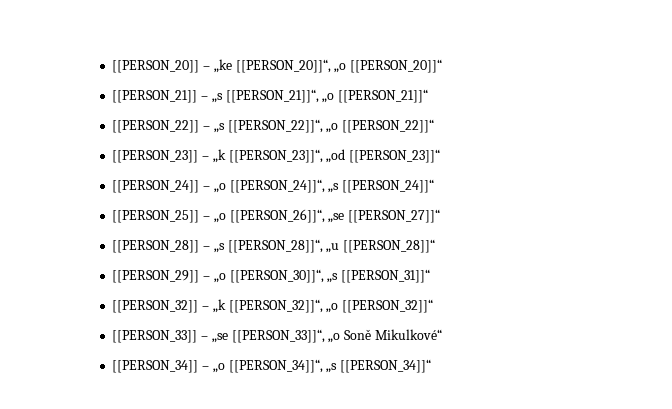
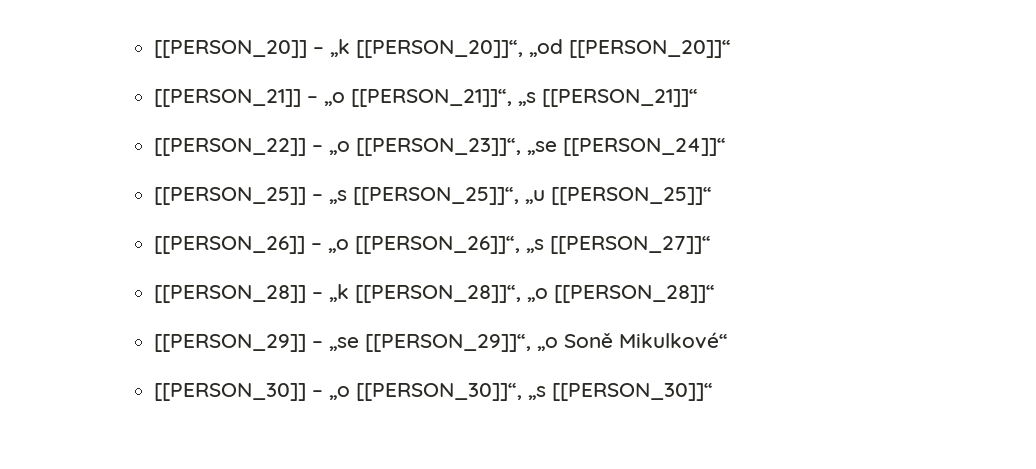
- [[PERSON_20]] – „ke [[PERSON_20]]“, „o [[PERSON_20]]“
+ [[PERSON_20]] – „k [[PERSON_20]]“, „od [[PERSON_20]]“
- [[PERSON_21]] – „s [[PERSON_21]]“, „o [[PERSON_21]]“
+ [[PERSON_21]] – „o [[PERSON_21]]“, „s [[PERSON_21]]“
- [[PERSON_22]] – „s [[PERSON_22]]“, „o [[PERSON_22]]“
- [[PERSON_23]] – „k [[PERSON_23]]“, „od [[PERSON_23]]“
- [[PERSON_24]] – „o [[PERSON_24]]“, „s [[PERSON_24]]“
- [[PERSON_25]] – „o [[PERSON_26]]“, „se [[PERSON_27]]“
+ [[PERSON_22]] – „o [[PERSON_23]]“, „se [[PERSON_24]]“
+ [[PERSON_25]] – „s [[PERSON_25]]“, „u [[PERSON_25]]“
+ [[PERSON_26]] – „o [[PERSON_26]]“, „s [[PERSON_27]]“
- [[PERSON_28]] – „s [[PERSON_28]]“, „u [[PERSON_28]]“
+ [[PERSON_28]] – „k [[PERSON_28]]“, „o [[PERSON_28]]“
- [[PERSON_29]] – „o [[PERSON_30]]“, „s [[PERSON_31]]“
- [[PERSON_32]] – „k [[PERSON_32]]“, „o [[PERSON_32]]“
- [[PERSON_33]] – „se [[PERSON_33]]“, „o Soně Mikulkové“
+ [[PERSON_29]] – „se [[PERSON_29]]“, „o Soně Mikulkové“
- [[PERSON_34]] – „o [[PERSON_34]]“, „s [[PERSON_34]]“
+ [[PERSON_30]] – „o [[PERSON_30]]“, „s [[PERSON_30]]“

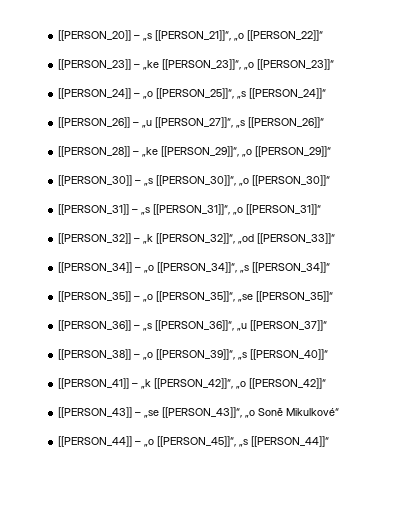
- [[PERSON_20]] – „k [[PERSON_20]]“, „od [[PERSON_20]]“
- [[PERSON_21]] – „o [[PERSON_21]]“, „s [[PERSON_21]]“
- [[PERSON_22]] – „o [[PERSON_23]]“, „se [[PERSON_24]]“
- [[PERSON_25]] – „s [[PERSON_25]]“, „u [[PERSON_25]]“
- [[PERSON_26]] – „o [[PERSON_26]]“, „s [[PERSON_27]]“
- [[PERSON_28]] – „k [[PERSON_28]]“, „o [[PERSON_28]]“
- [[PERSON_29]] – „se [[PERSON_29]]“, „o Soně Mikulkové“
+ [[PERSON_20]] – „s [[PERSON_21]]“, „o [[PERSON_22]]“
+ [[PERSON_23]] – „ke [[PERSON_23]]“, „o [[PERSON_23]]“
+ [[PERSON_24]] – „o [[PERSON_25]]“, „s [[PERSON_24]]“
+ [[PERSON_26]] – „u [[PERSON_27]]“, „s [[PERSON_26]]“
+ [[PERSON_28]] – „ke [[PERSON_29]]“, „o [[PERSON_29]]“
+ [[PERSON_30]] – „s [[PERSON_30]]“, „o [[PERSON_30]]“
+ [[PERSON_31]] – „s [[PERSON_31]]“, „o [[PERSON_31]]“
+ [[PERSON_32]] – „k [[PERSON_32]]“, „od [[PERSON_33]]“
+ [[PERSON_34]] – „o [[PERSON_34]]“, „s [[PERSON_34]]“
+ [[PERSON_35]] – „o [[PERSON_35]]“, „se [[PERSON_35]]“
+ [[PERSON_36]] – „s [[PERSON_36]]“, „u [[PERSON_37]]“
+ [[PERSON_38]] – „o [[PERSON_39]]“, „s [[PERSON_40]]“
+ [[PERSON_41]] – „k [[PERSON_42]]“, „o [[PERSON_42]]“
+ [[PERSON_43]] – „se [[PERSON_43]]“, „o Soně Mikulkové“
- [[PERSON_30]] – „o [[PERSON_30]]“, „s [[PERSON_30]]“
+ [[PERSON_44]] – „o [[PERSON_45]]“, „s [[PERSON_44]]“

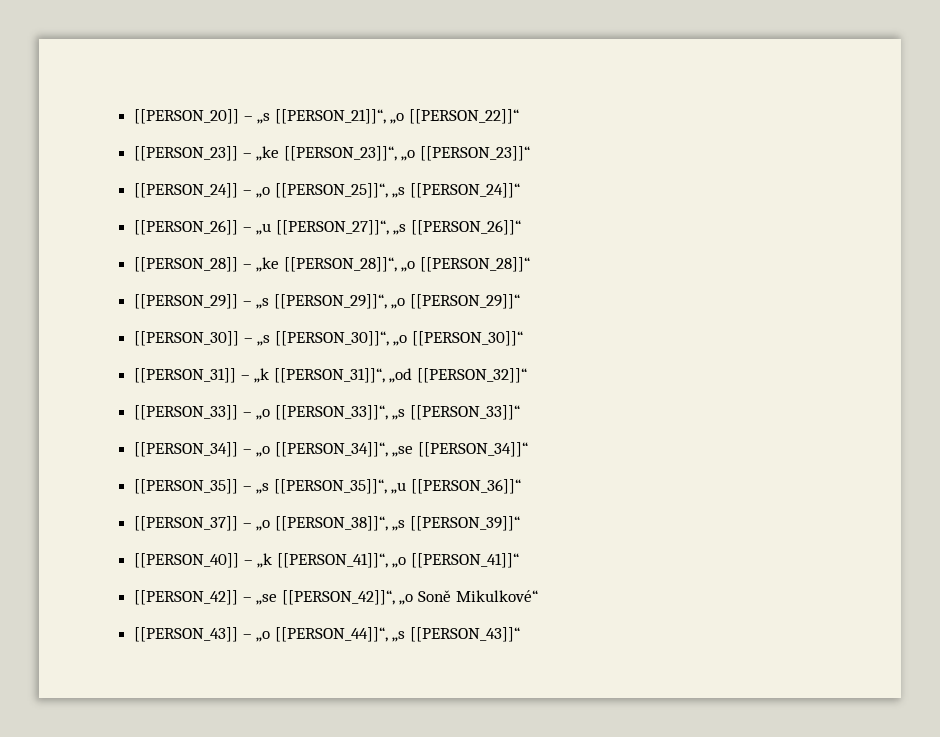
- [[PERSON_28]] – „ke [[PERSON_29]]“, „o [[PERSON_29]]“
+ [[PERSON_28]] – „ke [[PERSON_28]]“, „o [[PERSON_28]]“
+ [[PERSON_29]] – „s [[PERSON_29]]“, „o [[PERSON_29]]“
- [[PERSON_31]] – „s [[PERSON_31]]“, „o [[PERSON_31]]“
- [[PERSON_32]] – „k [[PERSON_32]]“, „od [[PERSON_33]]“
+ [[PERSON_31]] – „k [[PERSON_31]]“, „od [[PERSON_32]]“
+ [[PERSON_33]] – „o [[PERSON_33]]“, „s [[PERSON_33]]“
- [[PERSON_34]] – „o [[PERSON_34]]“, „s [[PERSON_34]]“
+ [[PERSON_34]] – „o [[PERSON_34]]“, „se [[PERSON_34]]“
- [[PERSON_35]] – „o [[PERSON_35]]“, „se [[PERSON_35]]“
- [[PERSON_36]] – „s [[PERSON_36]]“, „u [[PERSON_37]]“
- [[PERSON_38]] – „o [[PERSON_39]]“, „s [[PERSON_40]]“
- [[PERSON_41]] – „k [[PERSON_42]]“, „o [[PERSON_42]]“
- [[PERSON_43]] – „se [[PERSON_43]]“, „o Soně Mikulkové“
+ [[PERSON_35]] – „s [[PERSON_35]]“, „u [[PERSON_36]]“
+ [[PERSON_37]] – „o [[PERSON_38]]“, „s [[PERSON_39]]“
+ [[PERSON_40]] – „k [[PERSON_41]]“, „o [[PERSON_41]]“
+ [[PERSON_42]] – „se [[PERSON_42]]“, „o Soně Mikulkové“
- [[PERSON_44]] – „o [[PERSON_45]]“, „s [[PERSON_44]]“
+ [[PERSON_43]] – „o [[PERSON_44]]“, „s [[PERSON_43]]“

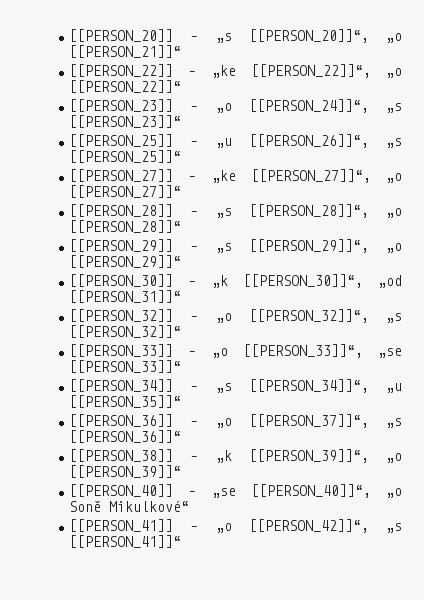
- [[PERSON_20]] – „s [[PERSON_21]]“, „o [[PERSON_22]]“
- [[PERSON_23]] – „ke [[PERSON_23]]“, „o [[PERSON_23]]“
- [[PERSON_24]] – „o [[PERSON_25]]“, „s [[PERSON_24]]“
- [[PERSON_26]] – „u [[PERSON_27]]“, „s [[PERSON_26]]“
+ [[PERSON_20]] – „s [[PERSON_20]]“, „o [[PERSON_21]]“
+ [[PERSON_22]] – „ke [[PERSON_22]]“, „o [[PERSON_22]]“
+ [[PERSON_23]] – „o [[PERSON_24]]“, „s [[PERSON_23]]“
+ [[PERSON_25]] – „u [[PERSON_26]]“, „s [[PERSON_25]]“
+ [[PERSON_27]] – „ke [[PERSON_27]]“, „o [[PERSON_27]]“
- [[PERSON_28]] – „ke [[PERSON_28]]“, „o [[PERSON_28]]“
+ [[PERSON_28]] – „s [[PERSON_28]]“, „o [[PERSON_28]]“
- [[PERSON_30]] – „s [[PERSON_30]]“, „o [[PERSON_30]]“
- [[PERSON_31]] – „k [[PERSON_31]]“, „od [[PERSON_32]]“
+ [[PERSON_30]] – „k [[PERSON_30]]“, „od [[PERSON_31]]“
+ [[PERSON_32]] – „o [[PERSON_32]]“, „s [[PERSON_32]]“
- [[PERSON_33]] – „o [[PERSON_33]]“, „s [[PERSON_33]]“
+ [[PERSON_33]] – „o [[PERSON_33]]“, „se [[PERSON_33]]“
- [[PERSON_34]] – „o [[PERSON_34]]“, „se [[PERSON_34]]“
- [[PERSON_35]] – „s [[PERSON_35]]“, „u [[PERSON_36]]“
- [[PERSON_37]] – „o [[PERSON_38]]“, „s [[PERSON_39]]“
- [[PERSON_40]] – „k [[PERSON_41]]“, „o [[PERSON_41]]“
- [[PERSON_42]] – „se [[PERSON_42]]“, „o Soně Mikulkové“
+ [[PERSON_34]] – „s [[PERSON_34]]“, „u [[PERSON_35]]“
+ [[PERSON_36]] – „o [[PERSON_37]]“, „s [[PERSON_36]]“
+ [[PERSON_38]] – „k [[PERSON_39]]“, „o [[PERSON_39]]“
+ [[PERSON_40]] – „se [[PERSON_40]]“, „o Soně Mikulkové“
- [[PERSON_43]] – „o [[PERSON_44]]“, „s [[PERSON_43]]“
+ [[PERSON_41]] – „o [[PERSON_42]]“, „s [[PERSON_41]]“

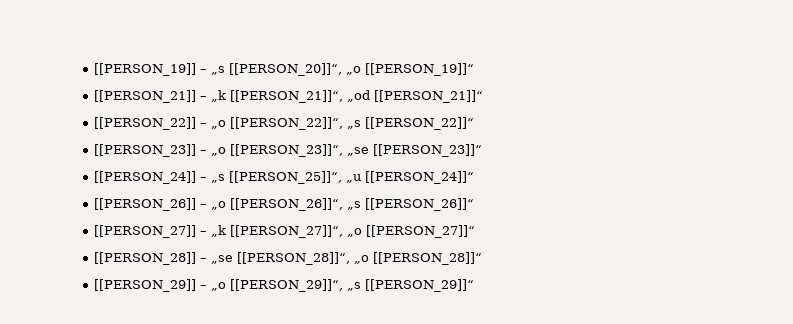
- [[PERSON_20]] – „s [[PERSON_20]]“, „o [[PERSON_21]]“
+ [[PERSON_19]] – „s [[PERSON_20]]“, „o [[PERSON_19]]“
+ [[PERSON_21]] – „k [[PERSON_21]]“, „od [[PERSON_21]]“
- [[PERSON_22]] – „ke [[PERSON_22]]“, „o [[PERSON_22]]“
+ [[PERSON_22]] – „o [[PERSON_22]]“, „s [[PERSON_22]]“
- [[PERSON_23]] – „o [[PERSON_24]]“, „s [[PERSON_23]]“
+ [[PERSON_23]] – „o [[PERSON_23]]“, „se [[PERSON_23]]“
- [[PERSON_25]] – „u [[PERSON_26]]“, „s [[PERSON_25]]“
+ [[PERSON_24]] – „s [[PERSON_25]]“, „u [[PERSON_24]]“
+ [[PERSON_26]] – „o [[PERSON_26]]“, „s [[PERSON_26]]“
- [[PERSON_27]] – „ke [[PERSON_27]]“, „o [[PERSON_27]]“
+ [[PERSON_27]] – „k [[PERSON_27]]“, „o [[PERSON_27]]“
- [[PERSON_28]] – „s [[PERSON_28]]“, „o [[PERSON_28]]“
+ [[PERSON_28]] – „se [[PERSON_28]]“, „o [[PERSON_28]]“
- [[PERSON_29]] – „s [[PERSON_29]]“, „o [[PERSON_29]]“
- [[PERSON_30]] – „k [[PERSON_30]]“, „od [[PERSON_31]]“
- [[PERSON_32]] – „o [[PERSON_32]]“, „s [[PERSON_32]]“
- [[PERSON_33]] – „o [[PERSON_33]]“, „se [[PERSON_33]]“
- [[PERSON_34]] – „s [[PERSON_34]]“, „u [[PERSON_35]]“
- [[PERSON_36]] – „o [[PERSON_37]]“, „s [[PERSON_36]]“
- [[PERSON_38]] – „k [[PERSON_39]]“, „o [[PERSON_39]]“
- [[PERSON_40]] – „se [[PERSON_40]]“, „o Soně Mikulkové“
- [[PERSON_41]] – „o [[PERSON_42]]“, „s [[PERSON_41]]“
+ [[PERSON_29]] – „o [[PERSON_29]]“, „s [[PERSON_29]]“

